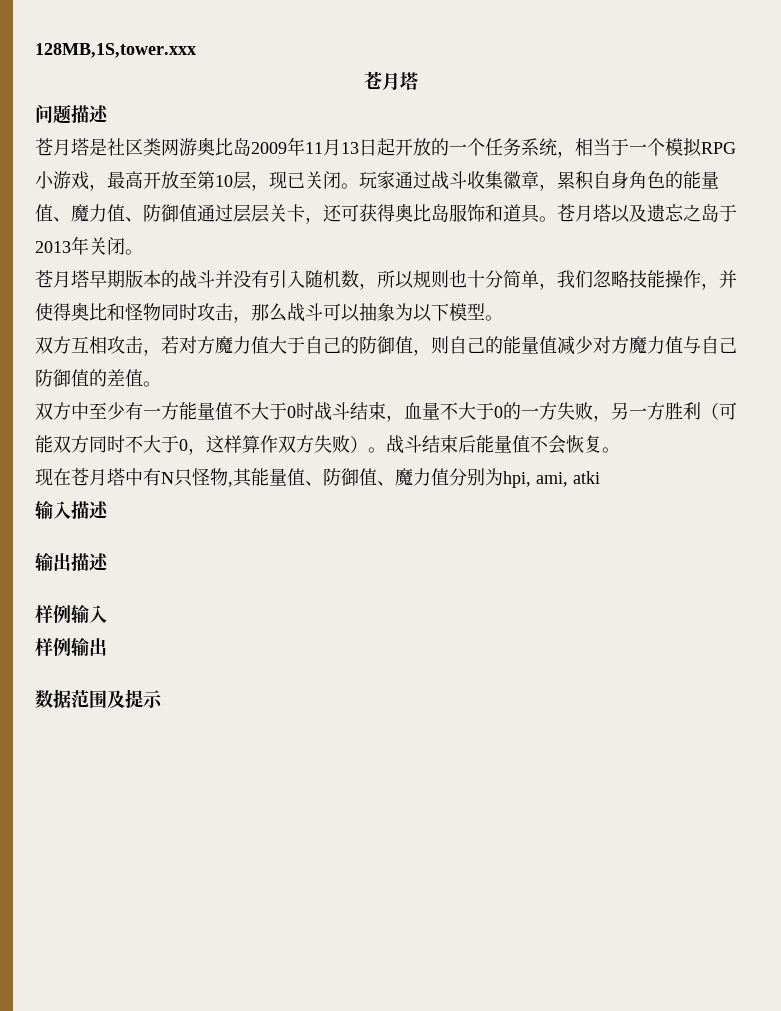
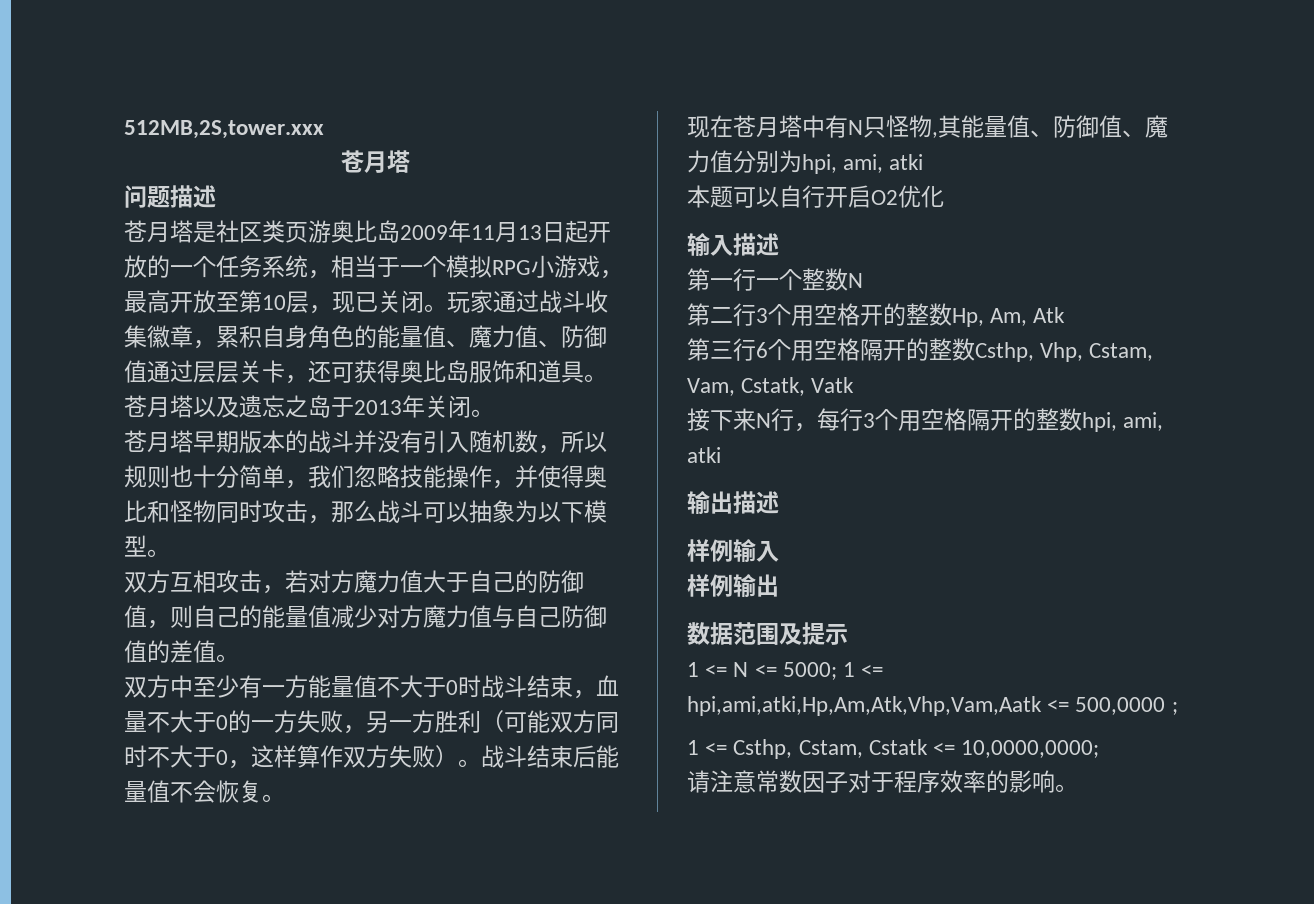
- 128MB,1S,tower.xxx
+ 512MB,2S,tower.xxx
- 苍月塔是社区类网游奥比岛2009年11月13日起开放的一个任务系统，相当于一个模拟RPG小游戏，最高开放至第10层，现已关闭。
+ 苍月塔是社区类页游奥比岛2009年11月13日起开放的一个任务系统，相当于一个模拟RPG小游戏，最高开放至第10层，现已关闭。
+ 本题可以自行开启O2优化
  输入描述
+ 第一行一个整数N
+ 第二行3个用空格开的整数Hp, Am, Atk
+ 第三行6个用空格隔开的整数Csthp, Vhp, Cstam, Vam, Cstatk, Vatk
+ 接下来N行，每行3个用空格隔开的整数hpi, ami, atki
+ 1 <= N <= 5000; 1 <= hpi,ami,atki,Hp,Am,Atk,Vhp,Vam,Aatk <= 500,0000 ;
+ 1 <= Csthp, Cstam, Cstatk <= 10,0000,0000;
+ 请注意常数因子对于程序效率的影响。

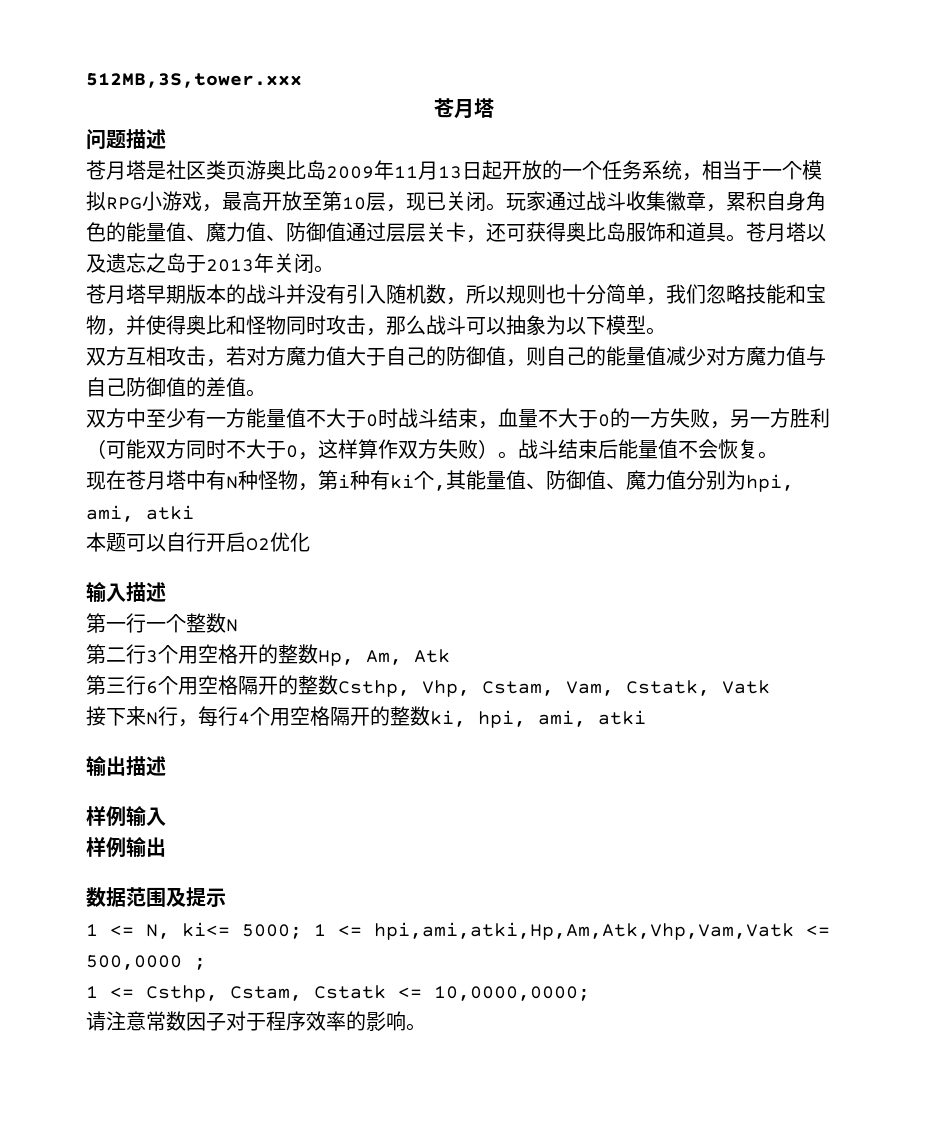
- 512MB,2S,tower.xxx
+ 512MB,3S,tower.xxx
- 苍月塔早期版本的战斗并没有引入随机数，所以规则也十分简单，我们忽略技能操作，并使得奥比和怪物同时攻击，那么战斗可以抽象为以下模型。
+ 苍月塔早期版本的战斗并没有引入随机数，所以规则也十分简单，我们忽略技能和宝物，并使得奥比和怪物同时攻击，那么战斗可以抽象为以下模型。
- 现在苍月塔中有N只怪物,其能量值、防御值、魔力值分别为hpi, ami, atki
+ 现在苍月塔中有N种怪物，第i种有ki个,其能量值、防御值、魔力值分别为hpi, ami, atki
- 接下来N行，每行3个用空格隔开的整数hpi, ami, atki
+ 接下来N行，每行4个用空格隔开的整数ki, hpi, ami, atki
- 1 <= N <= 5000; 1 <= hpi,ami,atki,Hp,Am,Atk,Vhp,Vam,Aatk <= 500,0000 ;
+ 1 <= N, ki<= 5000; 1 <= hpi,ami,atki,Hp,Am,Atk,Vhp,Vam,Vatk <= 500,0000 ;

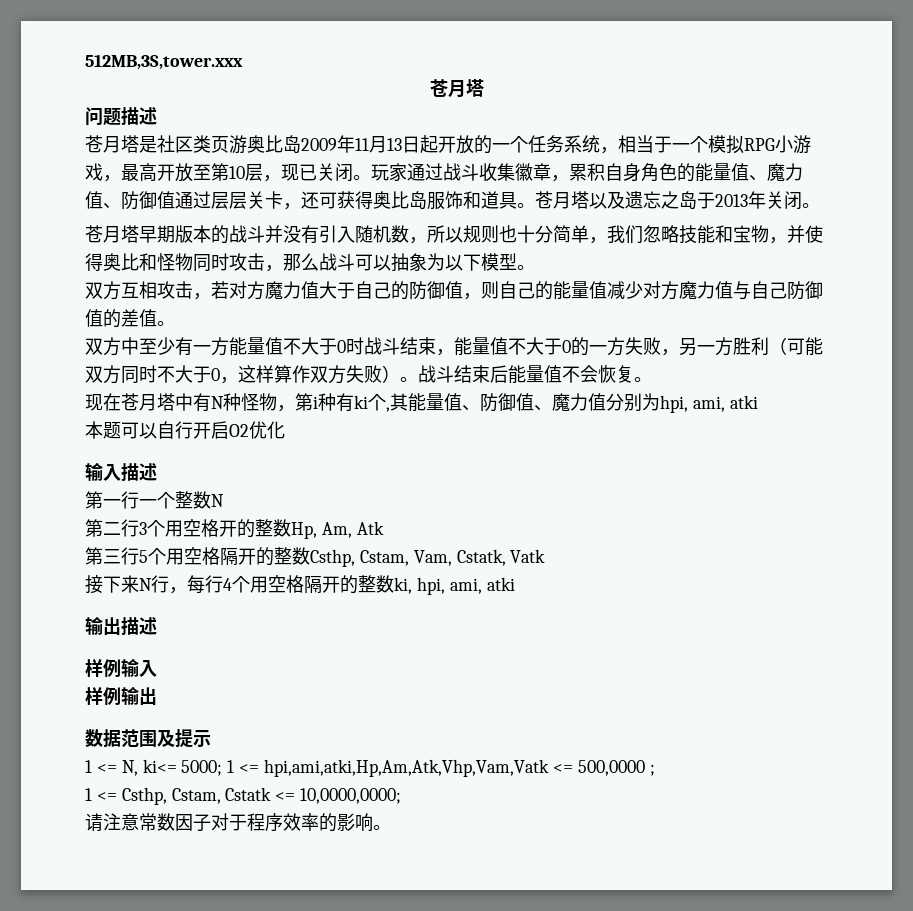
- 双方中至少有一方能量值不大于0时战斗结束，血量不大于0的一方失败，另一方胜利（可能双方同时不大于0，这样算作双方失败）。
+ 双方中至少有一方能量值不大于0时战斗结束，能量值不大于0的一方失败，另一方胜利（可能双方同时不大于0，这样算作双方失败）。
- 第三行6个用空格隔开的整数Csthp, Vhp, Cstam, Vam, Cstatk, Vatk
+ 第三行5个用空格隔开的整数Csthp, Cstam, Vam, Cstatk, Vatk

